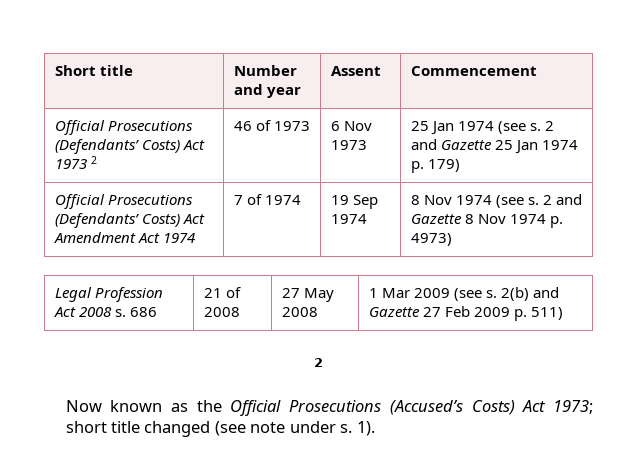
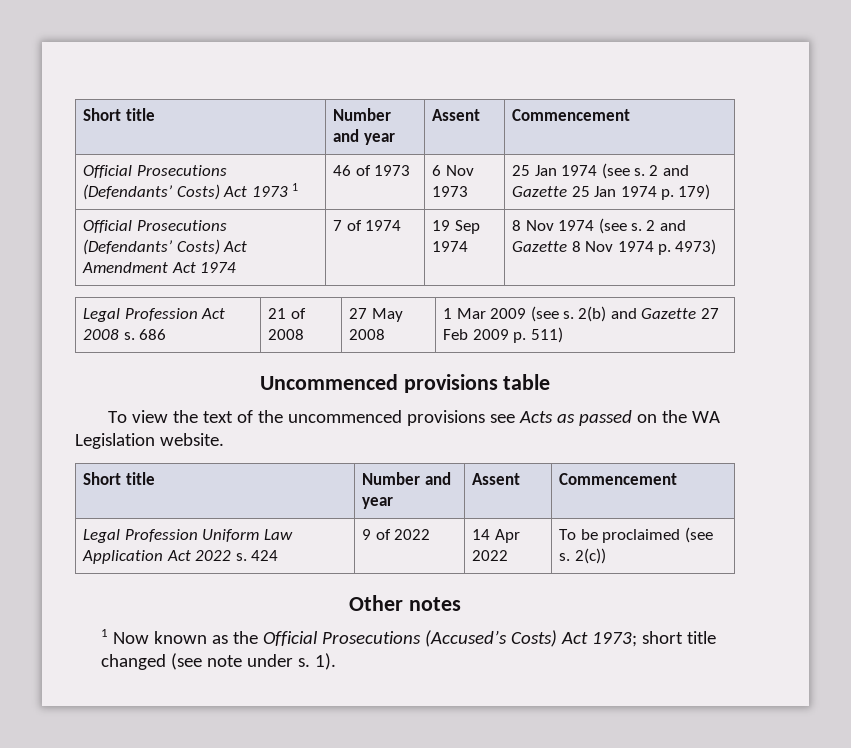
- Official Prosecutions (Defendants’ Costs) Act 1973 2 | 46 of 1973 | 6 Nov 1973 | 25 Jan 1974 (see s. 2 and Gazette 25 Jan 1974 p. 179)
+ Official Prosecutions (Defendants’ Costs) Act 1973 1 | 46 of 1973 | 6 Nov 1973 | 25 Jan 1974 (see s. 2 and Gazette 25 Jan 1974 p. 179)
  Legal Profession Act 2008 s. 686 | 21 of 2008 | 27 May 2008 | 1 Mar 2009 (see s. 2(b) and Gazette 27 Feb 2009 p. 511)
- 2
- Now known as the Official Prosecutions (Accused’s Costs) Act 1973; short title changed (see note under s.
+ Uncommenced provisions table
+ To view the text of the uncommenced provisions see Acts as passed on the WA Legislation website.
+ Short title | Number and year | Assent | Commencement
+ Legal Profession Uniform Law Application Act 2022 s. 424 | 9 of 2022 | 14 Apr 2022 | To be proclaimed (see s. 2(c))
+ Other notes
+ 1 Now known as the Official Prosecutions (Accused’s Costs) Act 1973; short title changed (see note under s.

